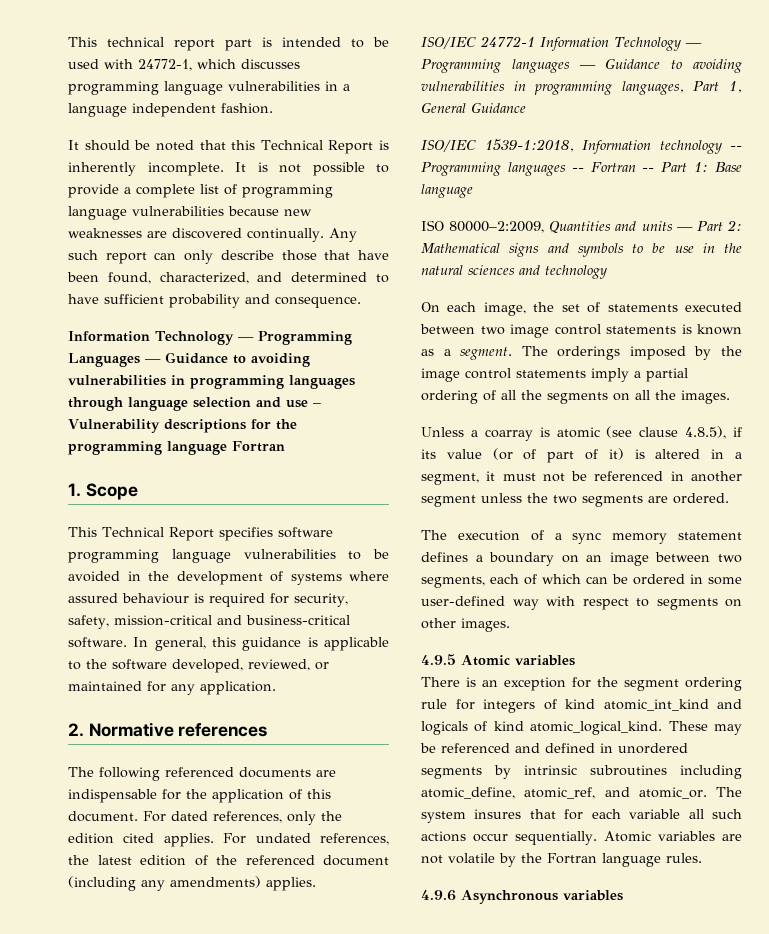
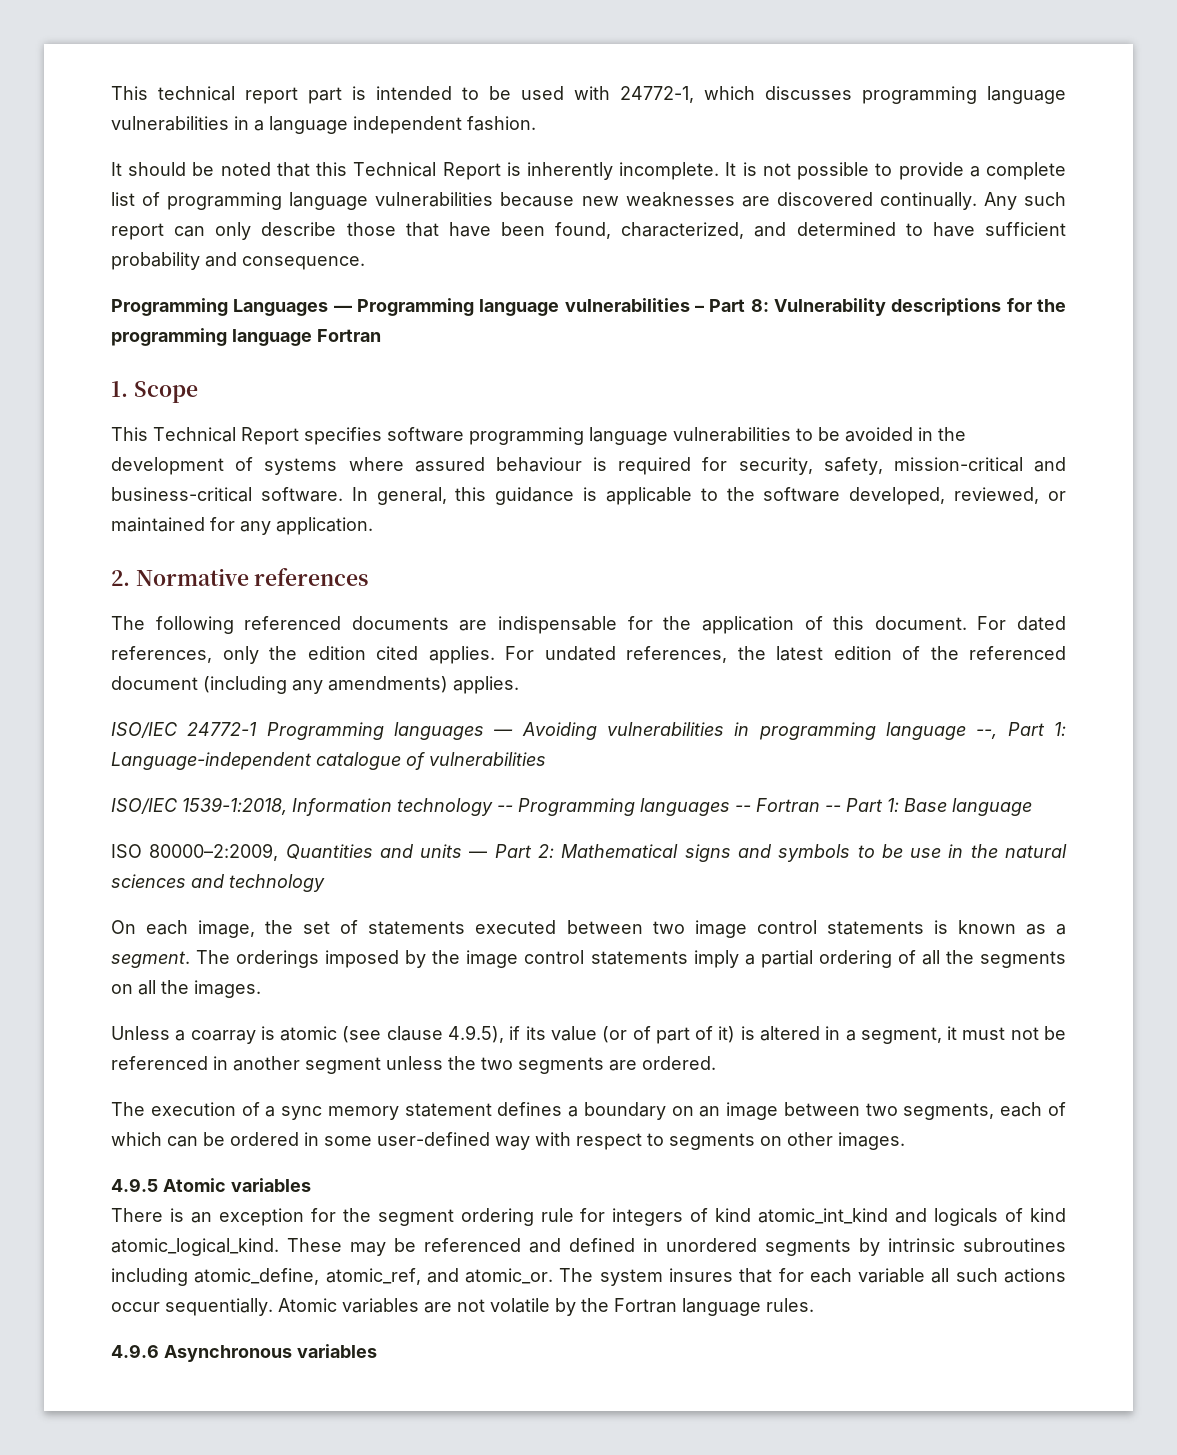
- Information Technology — Programming Languages — Guidance to avoiding vulnerabilities in programming languages through language selection and use – Vulnerability descriptions for the programming language Fortran
+ Programming Languages — Programming language vulnerabilities – Part 8: Vulnerability descriptions for the programming language Fortran
- ISO/IEC 24772-1 Information Technology — Programming languages — Guidance to avoiding vulnerabilities in programming languages, Part 1, General Guidance
+ ISO/IEC 24772-1 Programming languages — Avoiding vulnerabilities in programming language --, Part 1: Language-independent catalogue of vulnerabilities
- Unless a coarray is atomic (see clause 4.8.5), if its value (or of part of it) is altered in a segment, it must not be referenced in another segment unless the two segments are ordered.
+ Unless a coarray is atomic (see clause 4.9.5), if its value (or of part of it) is altered in a segment, it must not be referenced in another segment unless the two segments are ordered.

